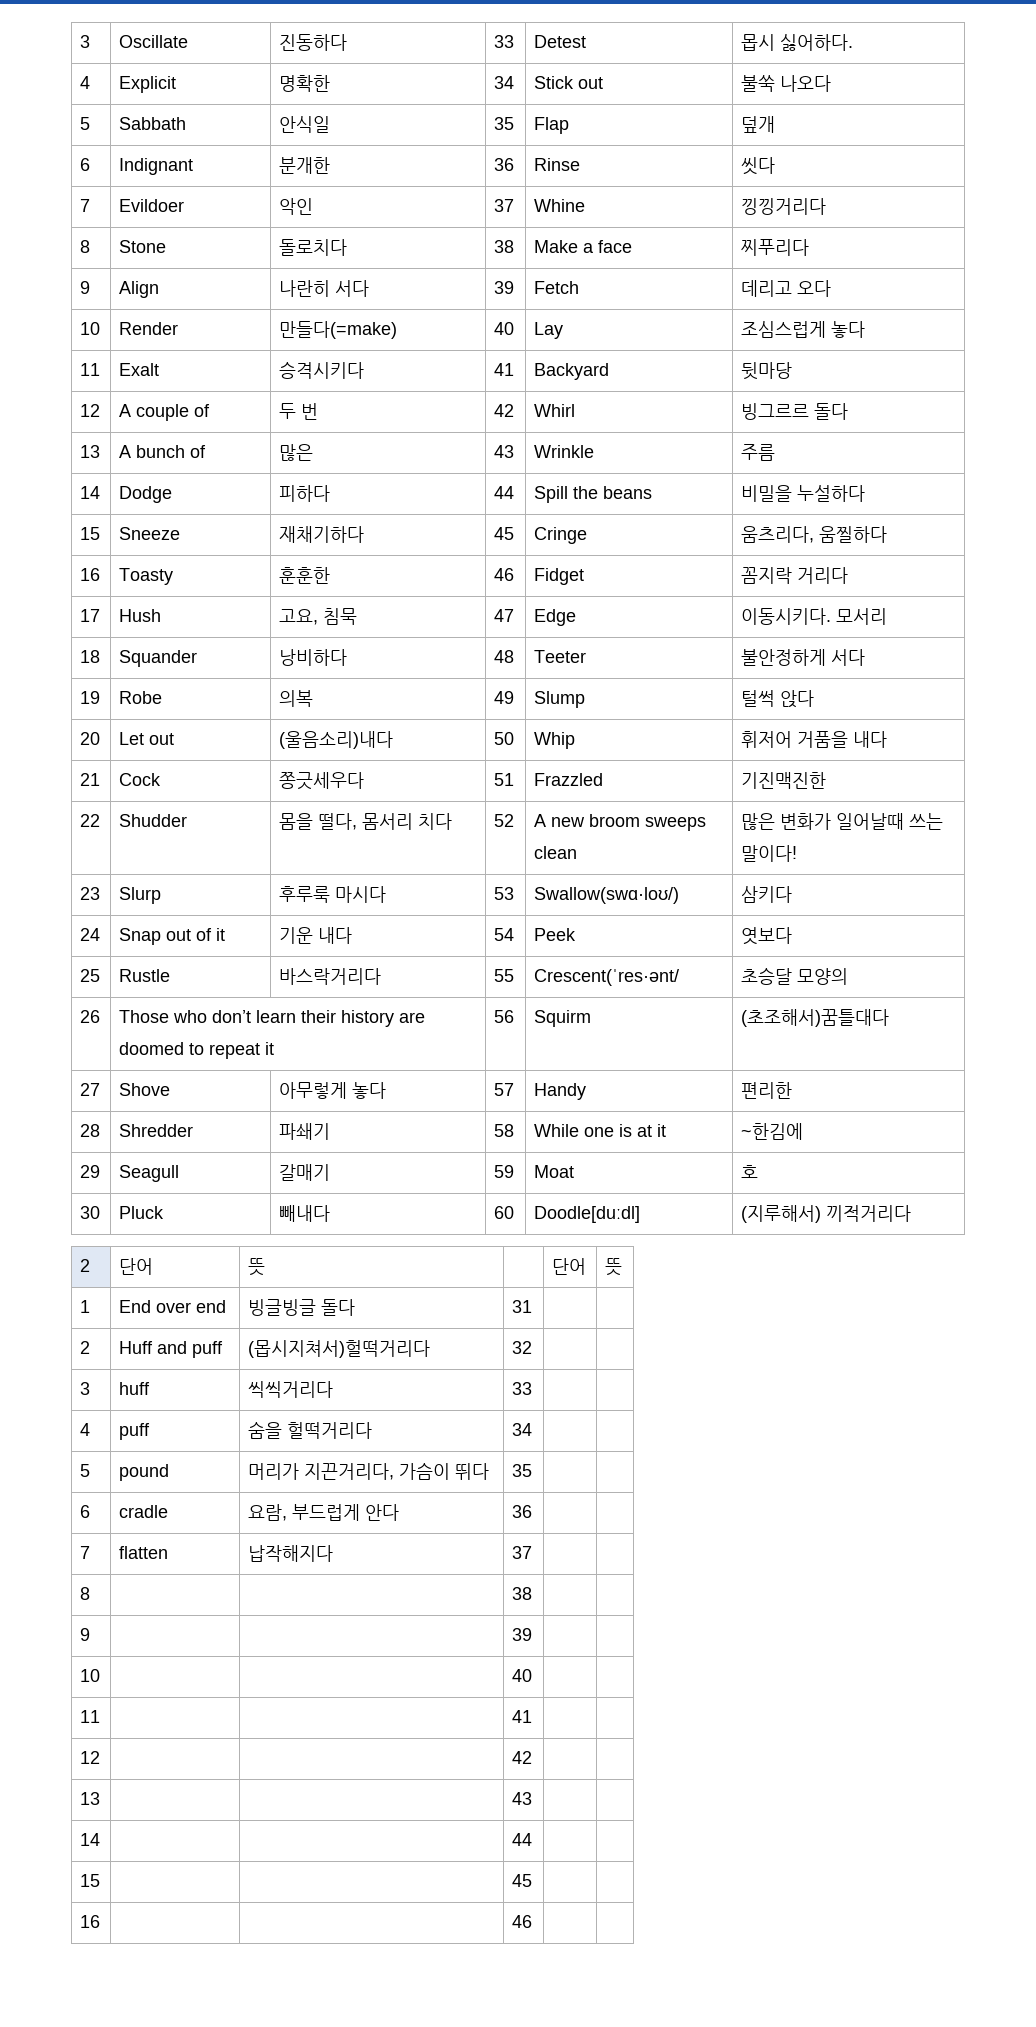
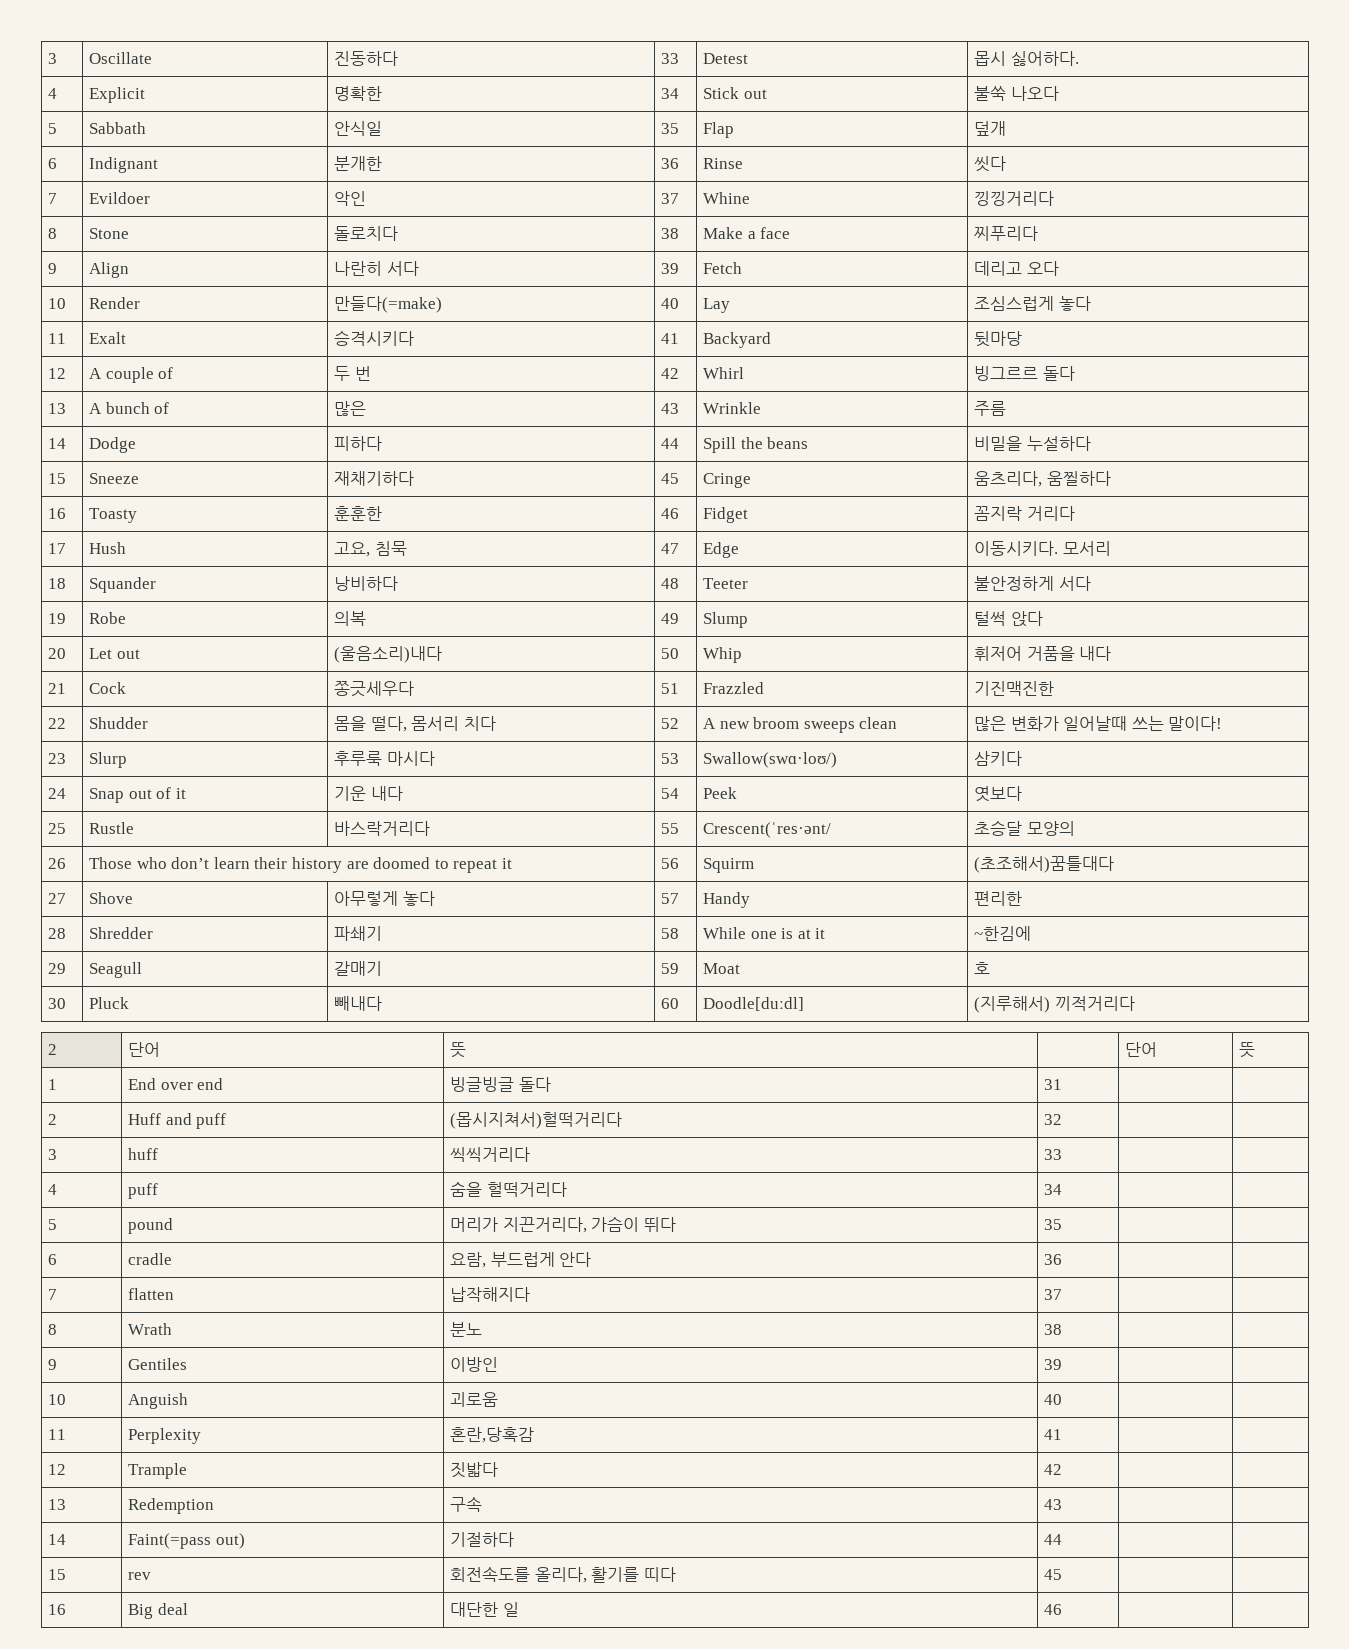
- 8 | | | 38 | |
+ 8 | Wrath | 분노 | 38 | |
- 9 | | | 39 | |
+ 9 | Gentiles | 이방인 | 39 | |
- 10 | | | 40 | |
+ 10 | Anguish | 괴로움 | 40 | |
- 11 | | | 41 | |
+ 11 | Perplexity | 혼란,당혹감 | 41 | |
- 12 | | | 42 | |
+ 12 | Trample | 짓밟다 | 42 | |
- 13 | | | 43 | |
+ 13 | Redemption | 구속 | 43 | |
- 14 | | | 44 | |
+ 14 | Faint(=pass out) | 기절하다 | 44 | |
- 15 | | | 45 | |
- 16 | | | 46 | |
+ 15 | rev | 회전속도를 올리다, 활기를 띠다 | 45 | |
+ 16 | Big deal | 대단한 일 | 46 | |

